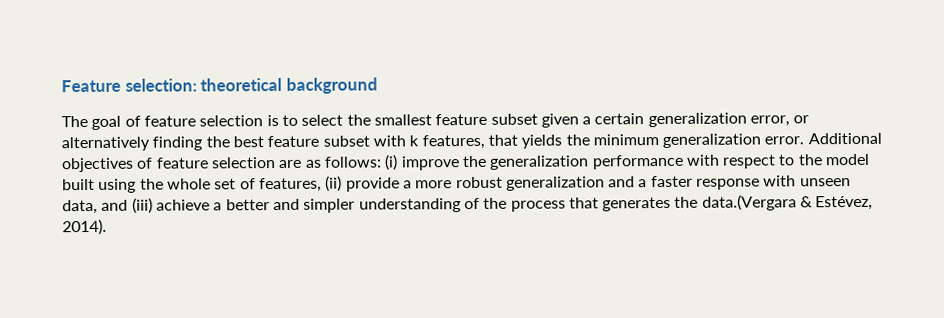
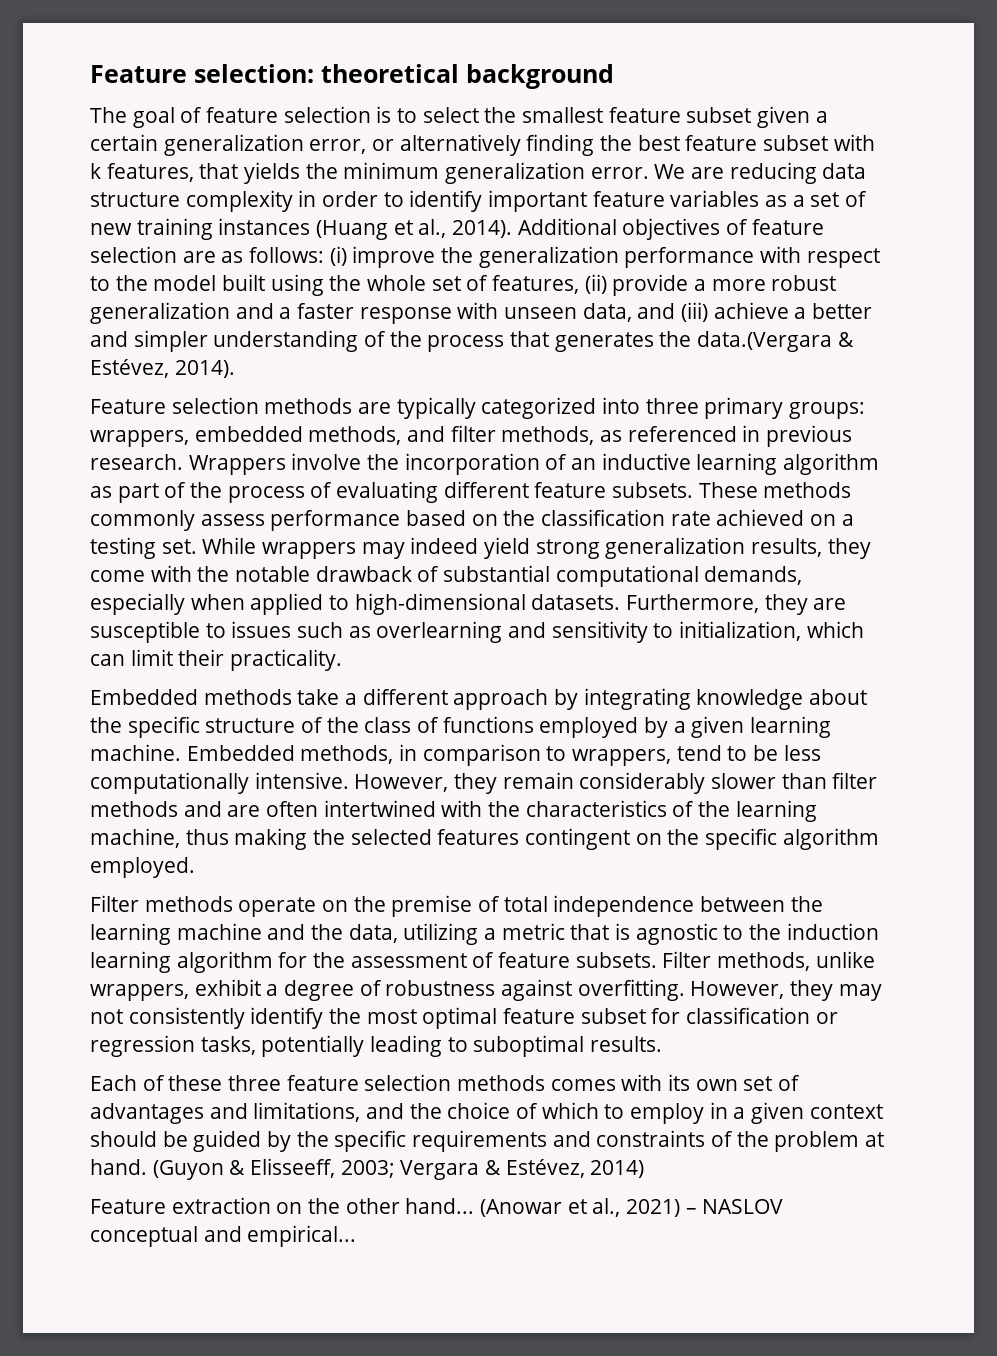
+ We are reducing data structure complexity in order to identify important feature variables as a set of new training instances (Huang et al., 2014).
+ Feature selection methods are typically categorized into three primary groups: wrappers, embedded methods, and filter methods, as referenced in previous research. Wrappers involve the incorporation of an inductive learning algorithm as part of the process of evaluating different feature subsets. These methods commonly assess performance based on the classification rate achieved on a testing set. While wrappers may indeed yield strong generalization results, they come with the notable drawback of substantial computational demands, especially when applied to high-dimensional datasets. Furthermore, they are susceptible to issues such as overlearning and sensitivity to initialization, which can limit their practicality.
+ Embedded methods take a different approach by integrating knowledge about the specific structure of the class of functions employed by a given learning machine. Embedded methods, in comparison to wrappers, tend to be less computationally intensive. However, they remain considerably slower than filter methods and are often intertwined with the characteristics of the learning machine, thus making the selected features contingent on the specific algorithm employed.
+ Filter methods operate on the premise of total independence between the learning machine and the data, utilizing a metric that is agnostic to the induction learning algorithm for the assessment of feature subsets. Filter methods, unlike wrappers, exhibit a degree of robustness against overfitting. However, they may not consistently identify the most optimal feature subset for classification or regression tasks, potentially leading to suboptimal results.
+ Each of these three feature selection methods comes with its own set of advantages and limitations, and the choice of which to employ in a given context should be guided by the specific requirements and constraints of the problem at hand. (Guyon & Elisseeff, 2003; Vergara & Estévez, 2014)
+ Feature extraction on the other hand... (Anowar et al., 2021) – NASLOV conceptual and empirical...

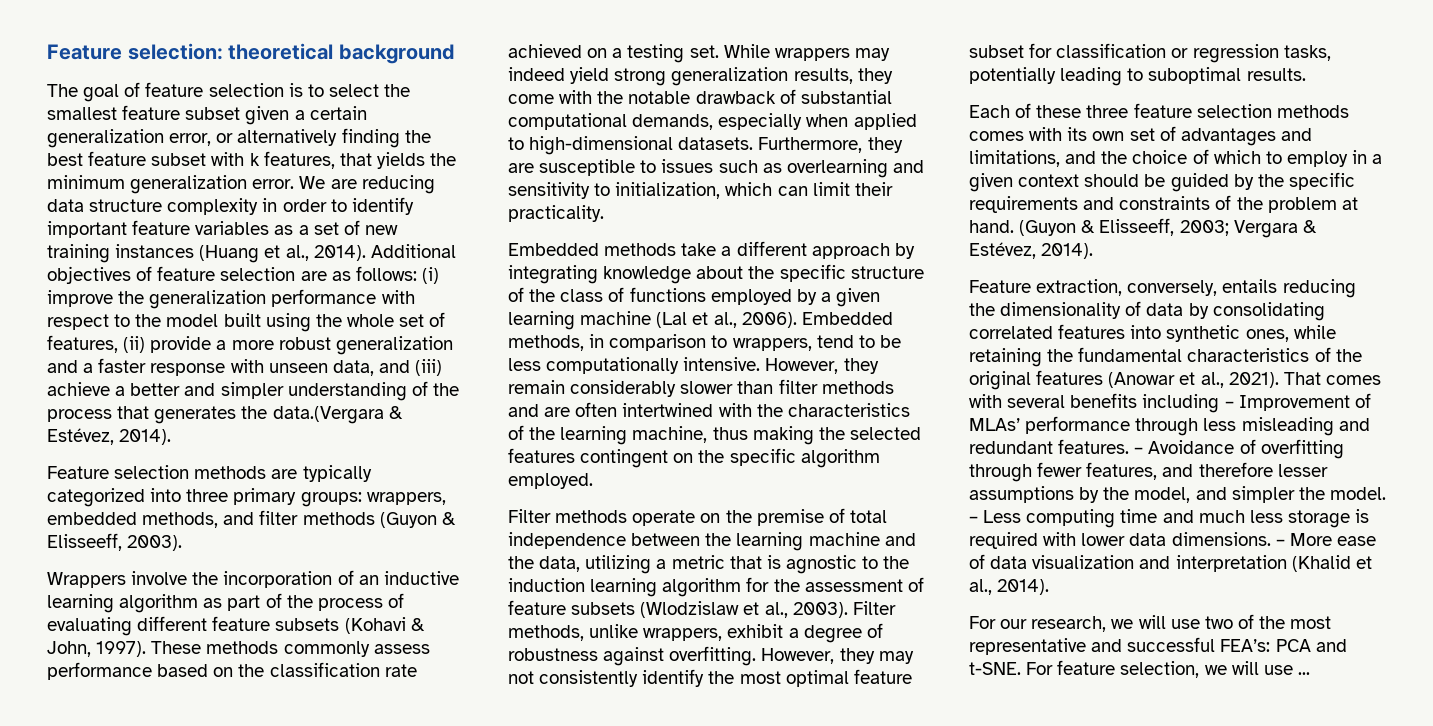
- Feature selection methods are typically categorized into three primary groups: wrappers, embedded methods, and filter methods, as referenced in previous research. Wrappers involve the incorporation of an inductive learning algorithm as part of the process of evaluating different feature subsets.
+ Feature selection methods are typically categorized into three primary groups: wrappers, embedded methods, and filter methods (Guyon & Elisseeff, 2003).
+ Wrappers involve the incorporation of an inductive learning algorithm as part of the process of evaluating different feature subsets (Kohavi & John, 1997).
- Embedded methods take a different approach by integrating knowledge about the specific structure of the class of functions employed by a given learning machine.
+ Embedded methods take a different approach by integrating knowledge about the specific structure of the class of functions employed by a given learning machine (Lal et al., 2006).
- Filter methods operate on the premise of total independence between the learning machine and the data, utilizing a metric that is agnostic to the induction learning algorithm for the assessment of feature subsets.
+ Filter methods operate on the premise of total independence between the learning machine and the data, utilizing a metric that is agnostic to the induction learning algorithm for the assessment of feature subsets (Wlodzislaw et al., 2003).
- (Guyon & Elisseeff, 2003; Vergara & Estévez, 2014)
- Feature extraction on the other hand... (Anowar et al., 2021) – NASLOV conceptual and empirical...
+ (Guyon & Elisseeff, 2003; Vergara & Estévez, 2014).
+ Feature extraction, conversely, entails reducing the dimensionality of data by consolidating correlated features into synthetic ones, while retaining the fundamental characteristics of the original features (Anowar et al., 2021). That comes with several benefits including – Improvement of MLAs’ performance through less misleading and redundant features. – Avoidance of overfitting through fewer features, and therefore lesser assumptions by the model, and simpler the model. – Less computing time and much less storage is required with lower data dimensions. – More ease of data visualization and interpretation (Khalid et al., 2014).
+ For our research, we will use two of the most representative and successful FEA’s: PCA and t-SNE. For feature selection, we will use ...

